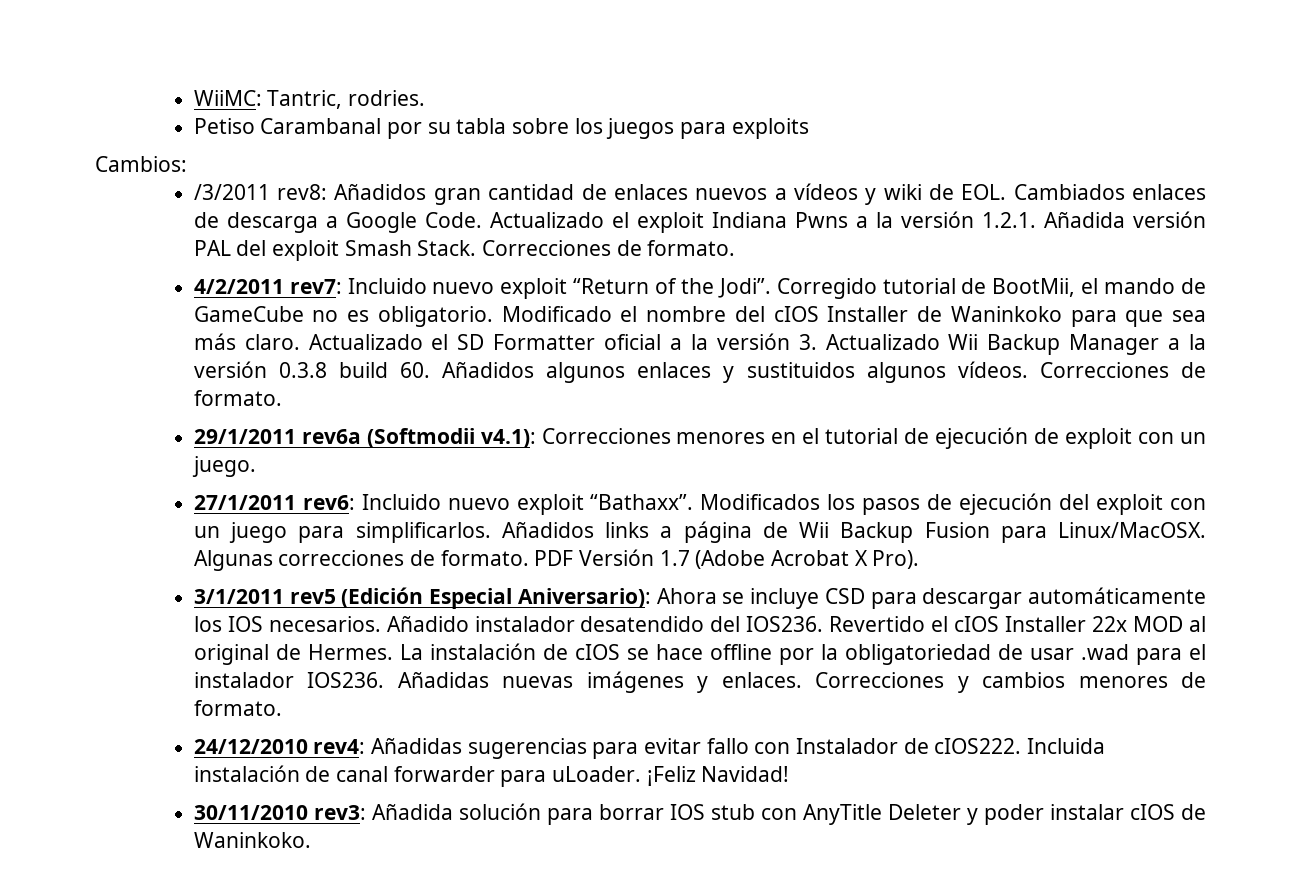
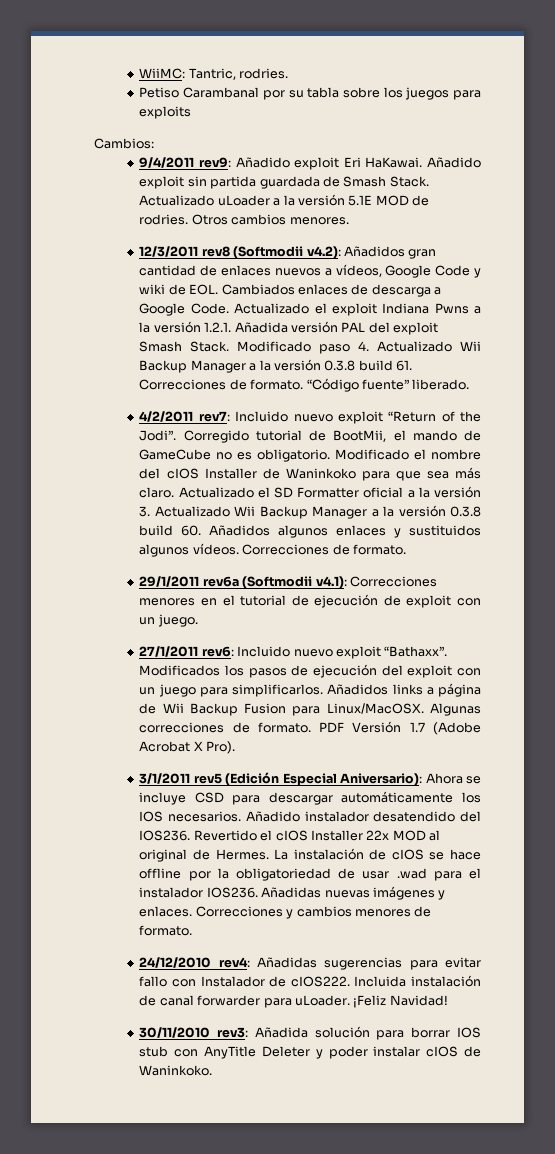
- /3/2011 rev8: Añadidos gran cantidad de enlaces nuevos a vídeos y wiki de EOL. Cambiados enlaces de descarga a Google Code.
+ 9/4/2011 rev9: Añadido exploit Eri HaKawai. Añadido exploit sin partida guardada de Smash Stack. Actualizado uLoader a la versión 5.1E MOD de rodries. Otros cambios menores.
+ 12/3/2011 rev8 (Softmodii v4.2): Añadidos gran cantidad de enlaces nuevos a vídeos, Google Code y wiki de EOL. Cambiados enlaces de descarga a Google Code.
- Actualizado el exploit Indiana Pwns a la versión 1.2.1. Añadida versión PAL del exploit Smash Stack. Correcciones de formato.
+ Actualizado el exploit Indiana Pwns a la versión 1.2.1. Añadida versión PAL del exploit Smash Stack. Modificado paso 4. Actualizado Wii Backup Manager a la versión 0.3.8 build 61. Correcciones de formato. “Código fuente” liberado.

